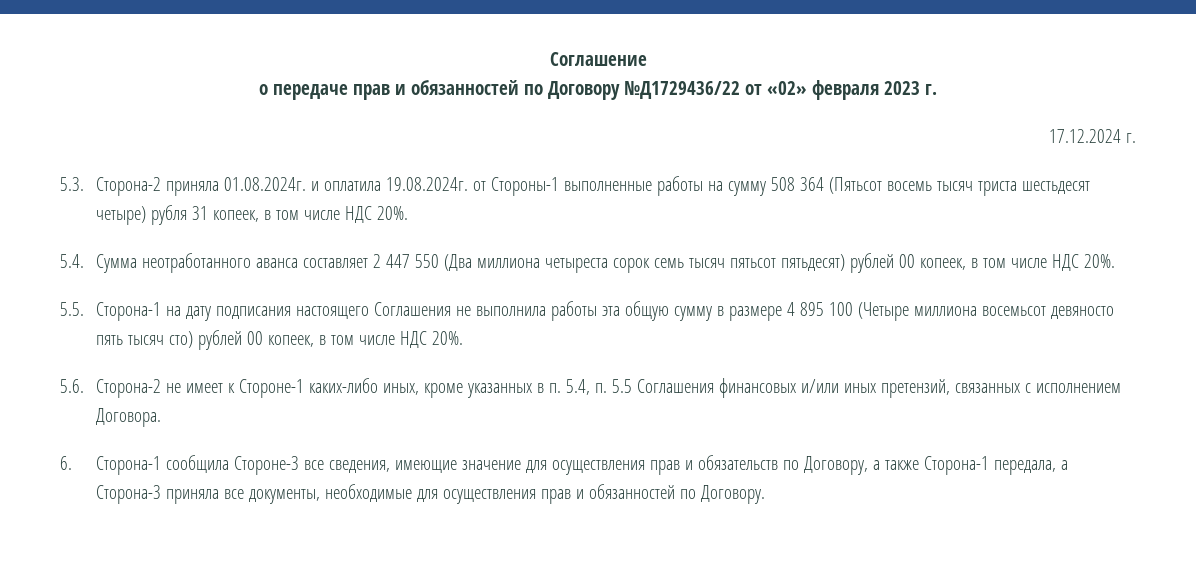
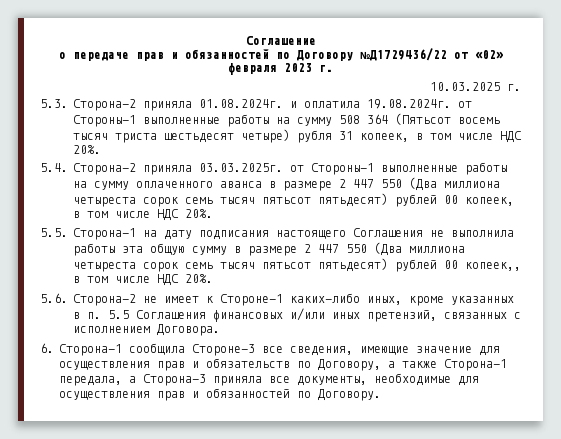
- 17.12.2024 г.
+ 10.03.2025 г.
- 5.4. Сумма неотработанного аванса составляет 2 447 550 (Два миллиона четыреста сорок семь тысяч пятьсот пятьдесят) рублей 00 копеек, в том числе НДС 20%.
+ 5.4. Сторона-2 приняла 03.03.2025г. от Стороны-1 выполненные работы на сумму оплаченного аванса в размере 2 447 550 (Два миллиона четыреста сорок семь тысяч пятьсот пятьдесят) рублей 00 копеек, в том числе НДС 20%.
- 5.5. Сторона-1 на дату подписания настоящего Соглашения не выполнила работы эта общую сумму в размере 4 895 100 (Четыре миллиона восемьсот девяносто пять тысяч сто) рублей 00 копеек, в том числе НДС 20%.
+ 5.5. Сторона-1 на дату подписания настоящего Соглашения не выполнила работы эта общую сумму в размере 2 447 550 (Два миллиона четыреста сорок семь тысяч пятьсот пятьдесят) рублей 00 копеек,, в том числе НДС 20%.
- 5.6. Сторона-2 не имеет к Стороне-1 каких-либо иных, кроме указанных в п. 5.4, п. 5.5 Соглашения финансовых и/или иных претензий, связанных с исполнением Договора.
+ 5.6. Сторона-2 не имеет к Стороне-1 каких-либо иных, кроме указанных в п. 5.5 Соглашения финансовых и/или иных претензий, связанных с исполнением Договора.

